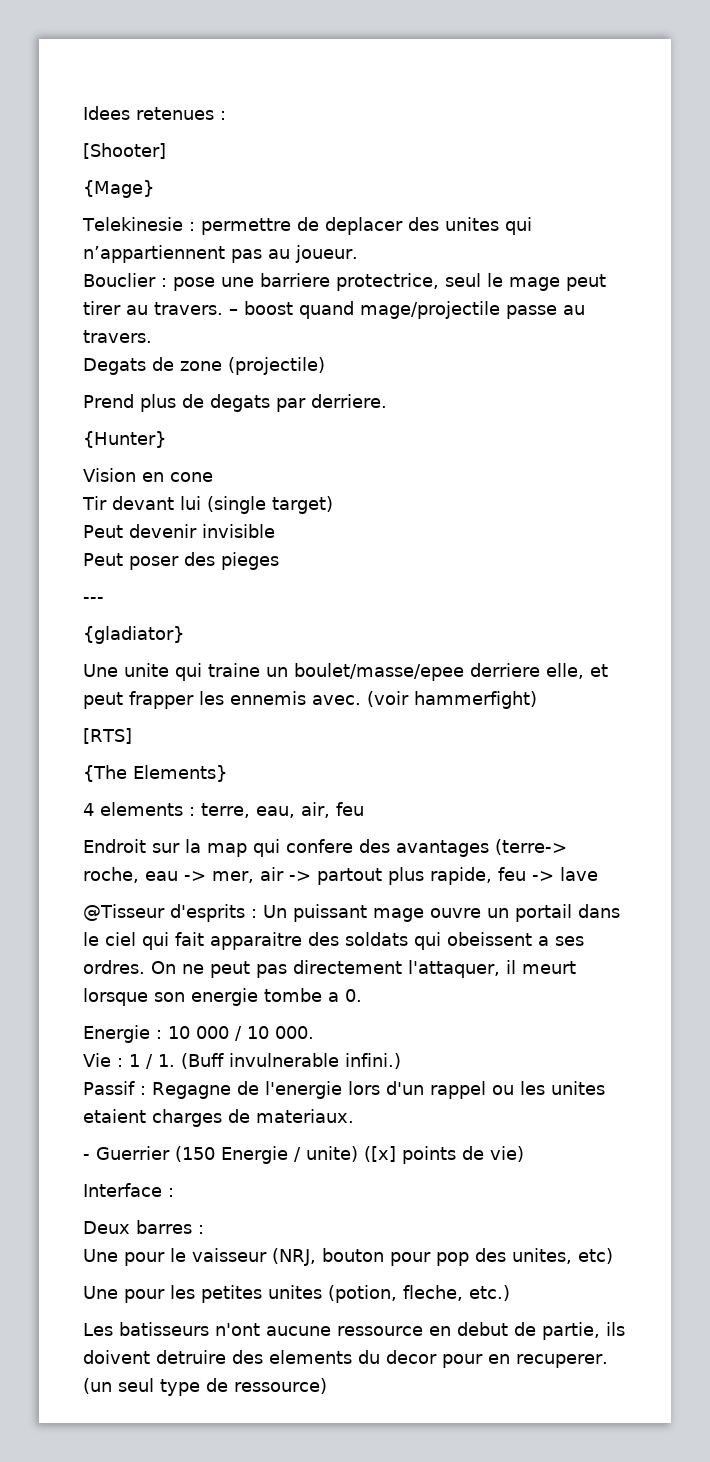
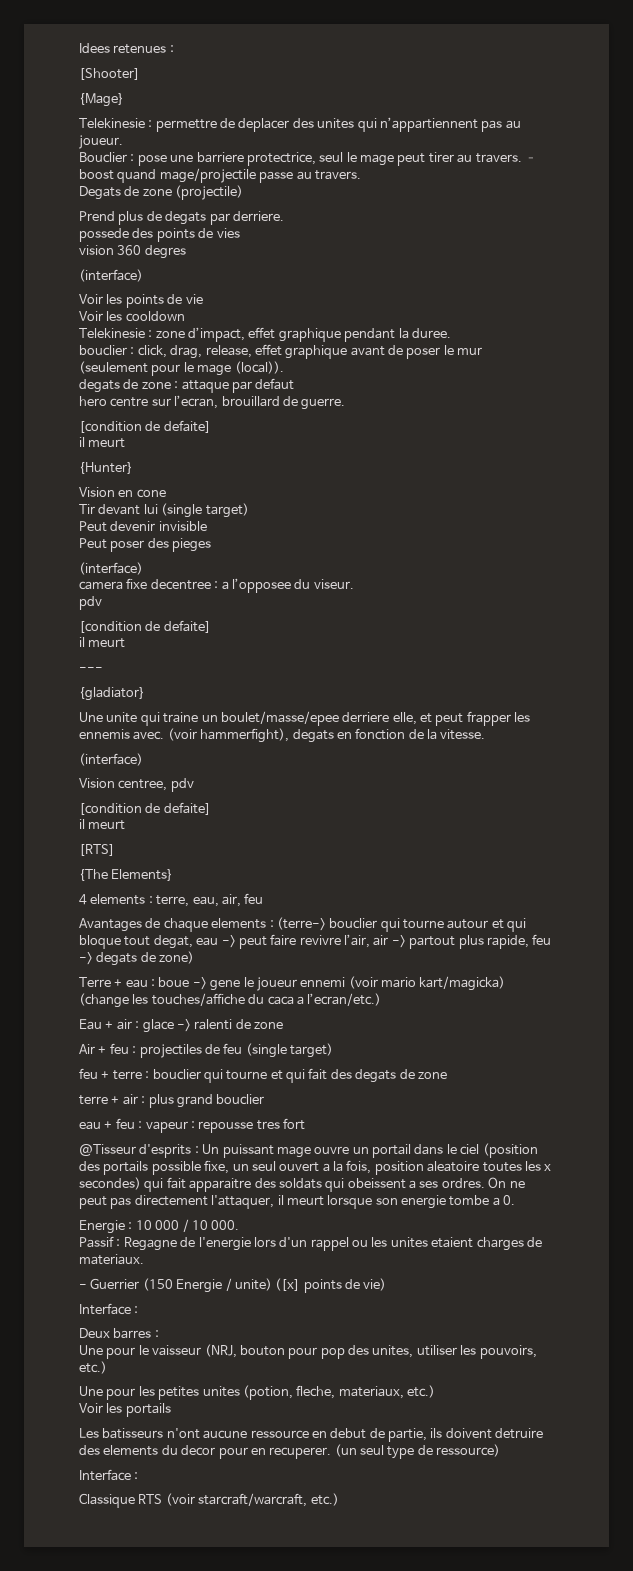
+ possede des points de vies
+ vision 360 degres
+ (interface)
+ Voir les points de vie
+ Voir les cooldown
+ Telekinesie : zone d’impact, effet graphique pendant la duree.
+ bouclier : click, drag, release, effet graphique avant de poser le mur (seulement pour le mage (local)).
+ degats de zone : attaque par defaut
+ hero centre sur l’ecran, brouillard de guerre.
+ [condition de defaite]
+ il meurt
  Peut poser des pieges
+ (interface)
+ camera fixe decentree : a l’opposee du viseur.
+ pdv
+ [condition de defaite]
+ il meurt
- (voir hammerfight)
+ (voir hammerfight), degats en fonction de la vitesse.
+ (interface)
+ Vision centree, pdv
+ [condition de defaite]
+ il meurt
- Endroit sur la map qui confere des avantages (terre-> roche, eau -> mer, air -> partout plus rapide, feu -> lave
+ Avantages de chaque elements : (terre-> bouclier qui tourne autour et qui bloque tout degat, eau -> peut faire revivre l’air, air -> partout plus rapide, feu -> degats de zone)
+ Terre + eau : boue -> gene le joueur ennemi (voir mario kart/magicka) (change les touches/affiche du caca a l’ecran/etc.)
+ Eau + air : glace -> ralenti de zone
+ Air + feu : projectiles de feu (single target)
+ feu + terre : bouclier qui tourne et qui fait des degats de zone
+ terre + air : plus grand bouclier
+ eau + feu : vapeur : repousse tres fort
- @Tisseur d'esprits : Un puissant mage ouvre un portail dans le ciel qui fait apparaitre des soldats qui obeissent a ses ordres.
+ @Tisseur d'esprits : Un puissant mage ouvre un portail dans le ciel (position des portails possible fixe, un seul ouvert a la fois, position aleatoire toutes les x secondes) qui fait apparaitre des soldats qui obeissent a ses ordres.
- Vie : 1 / 1. (Buff invulnerable infini.)
- Une pour le vaisseur (NRJ, bouton pour pop des unites, etc)
+ Une pour le vaisseur (NRJ, bouton pour pop des unites, utiliser les pouvoirs, etc.)
- Une pour les petites unites (potion, fleche, etc.)
+ Une pour les petites unites (potion, fleche, materiaux, etc.)
+ Voir les portails
  (un seul type de ressource)
+ Interface :
+ Classique RTS (voir starcraft/warcraft, etc.)

